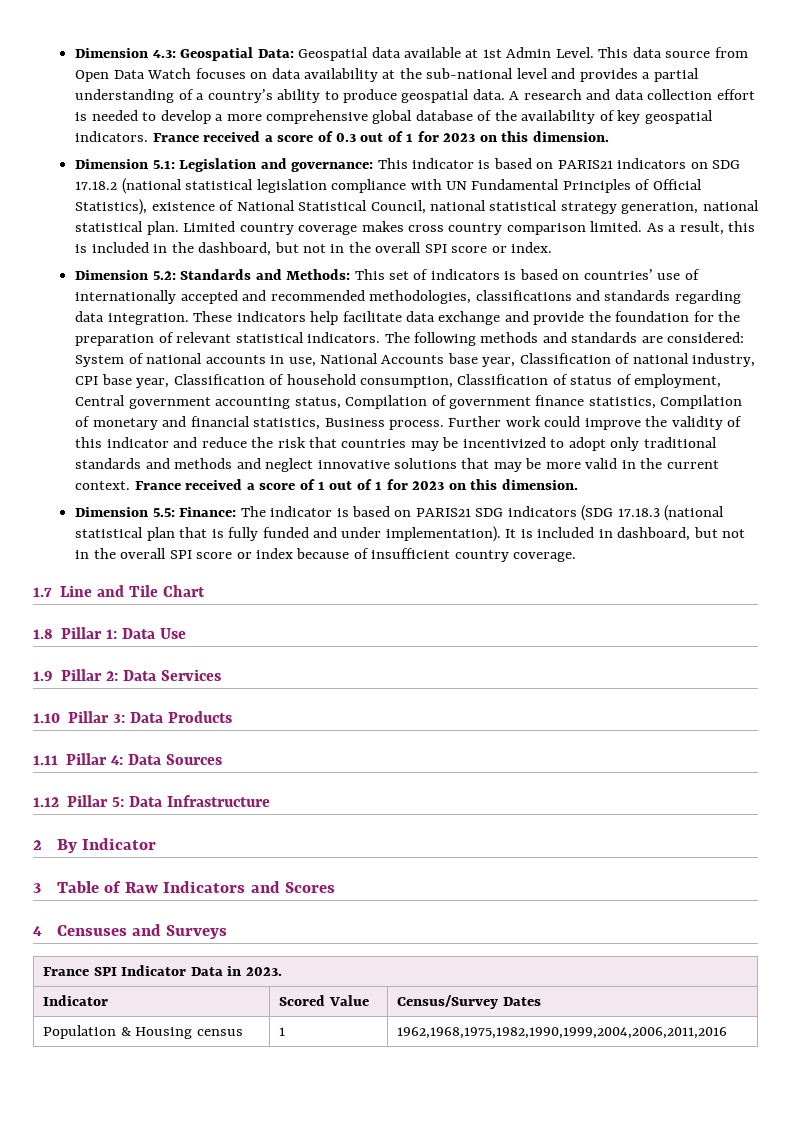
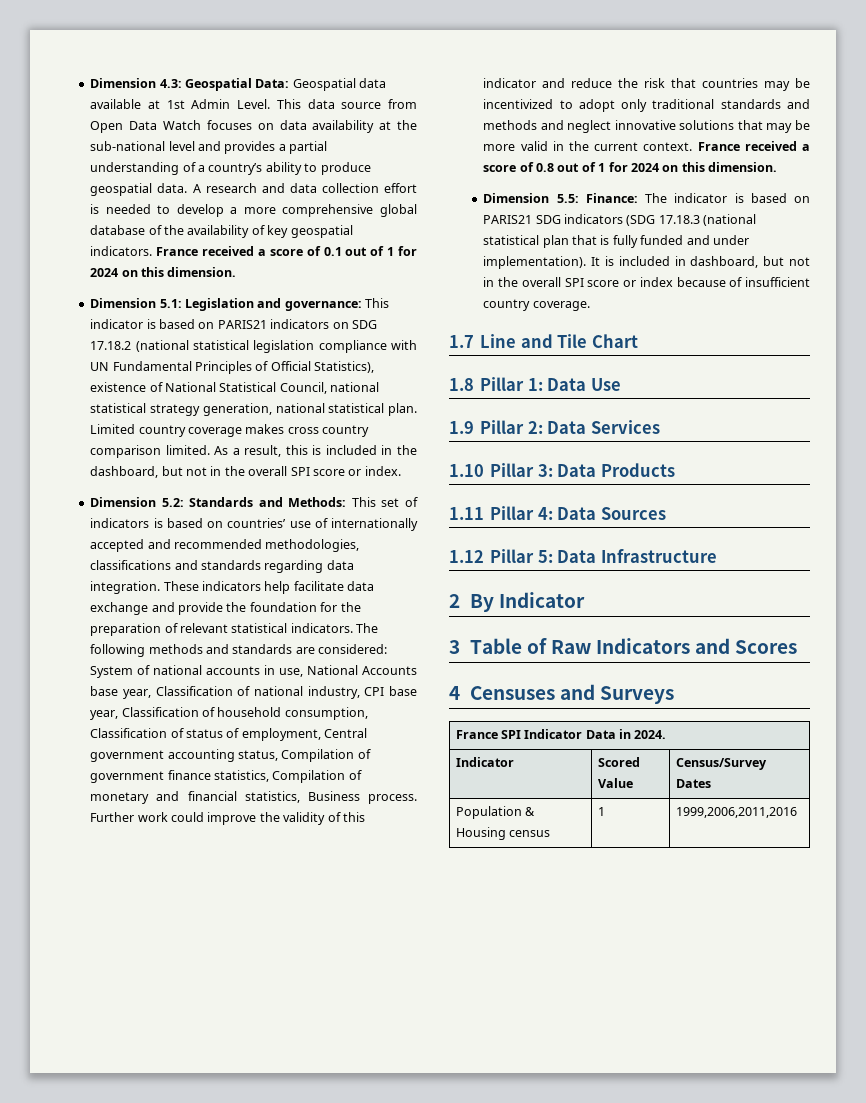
- France received a score of 0.3 out of 1 for 2023 on this dimension.
+ France received a score of 0.1 out of 1 for 2024 on this dimension.
- France received a score of 1 out of 1 for 2023 on this dimension.
+ France received a score of 0.8 out of 1 for 2024 on this dimension.
- France SPI Indicator Data in 2023.
+ France SPI Indicator Data in 2024.
- Population & Housing census | 1 | 1962,1968,1975,1982,1990,1999,2004,2006,2011,2016
+ Population & Housing census | 1 | 1999,2006,2011,2016

